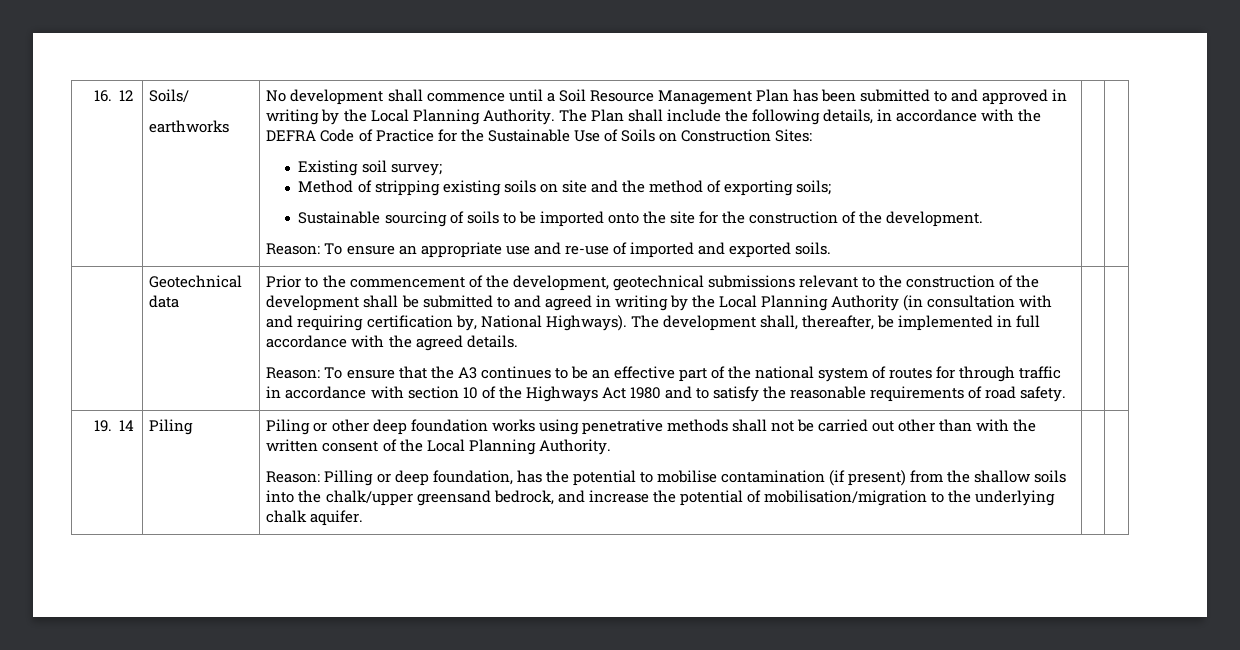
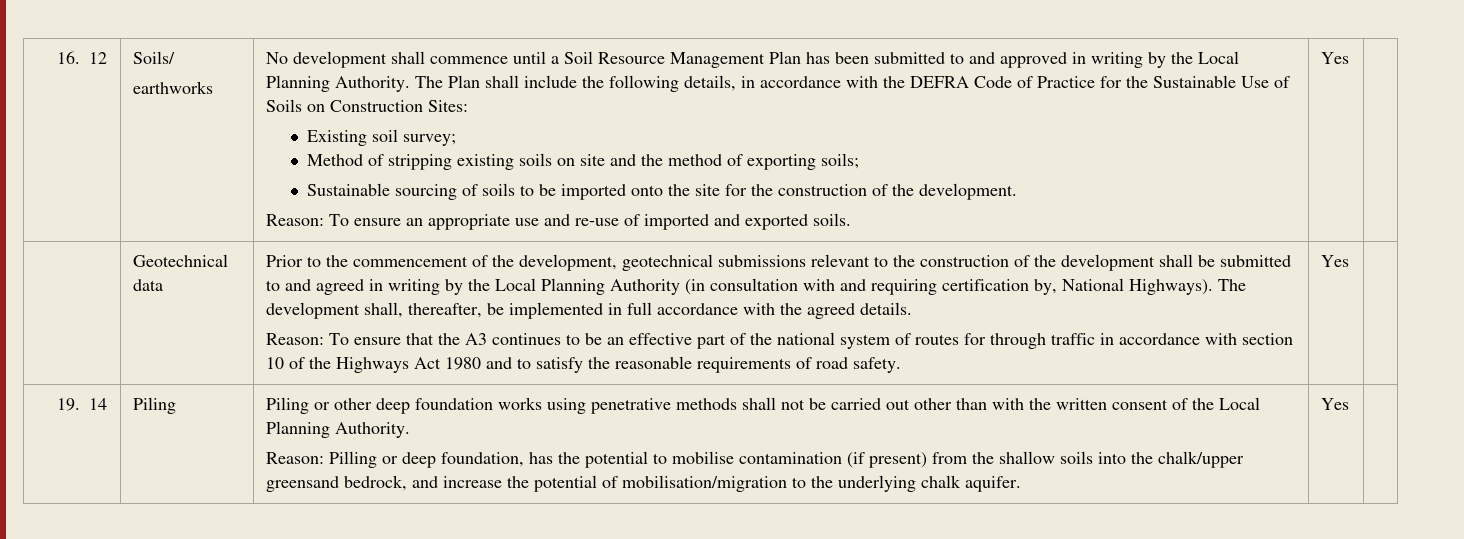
- Reason: To ensure an appropriate use and re-use of imported and exported soils.
+ Reason: To ensure an appropriate use and re-use of imported and exported soils. | Yes
- Reason: To ensure that the A3 continues to be an effective part of the national system of routes for through traffic in accordance with section 10 of the Highways Act 1980 and to satisfy the reasonable requirements of road safety.
+ Reason: To ensure that the A3 continues to be an effective part of the national system of routes for through traffic in accordance with section 10 of the Highways Act 1980 and to satisfy the reasonable requirements of road safety. | Yes
- Reason: Pilling or deep foundation, has the potential to mobilise contamination (if present) from the shallow soils into the chalk/upper greensand bedrock, and increase the potential of mobilisation/migration to the underlying chalk aquifer.
+ Reason: Pilling or deep foundation, has the potential to mobilise contamination (if present) from the shallow soils into the chalk/upper greensand bedrock, and increase the potential of mobilisation/migration to the underlying chalk aquifer. | Yes

